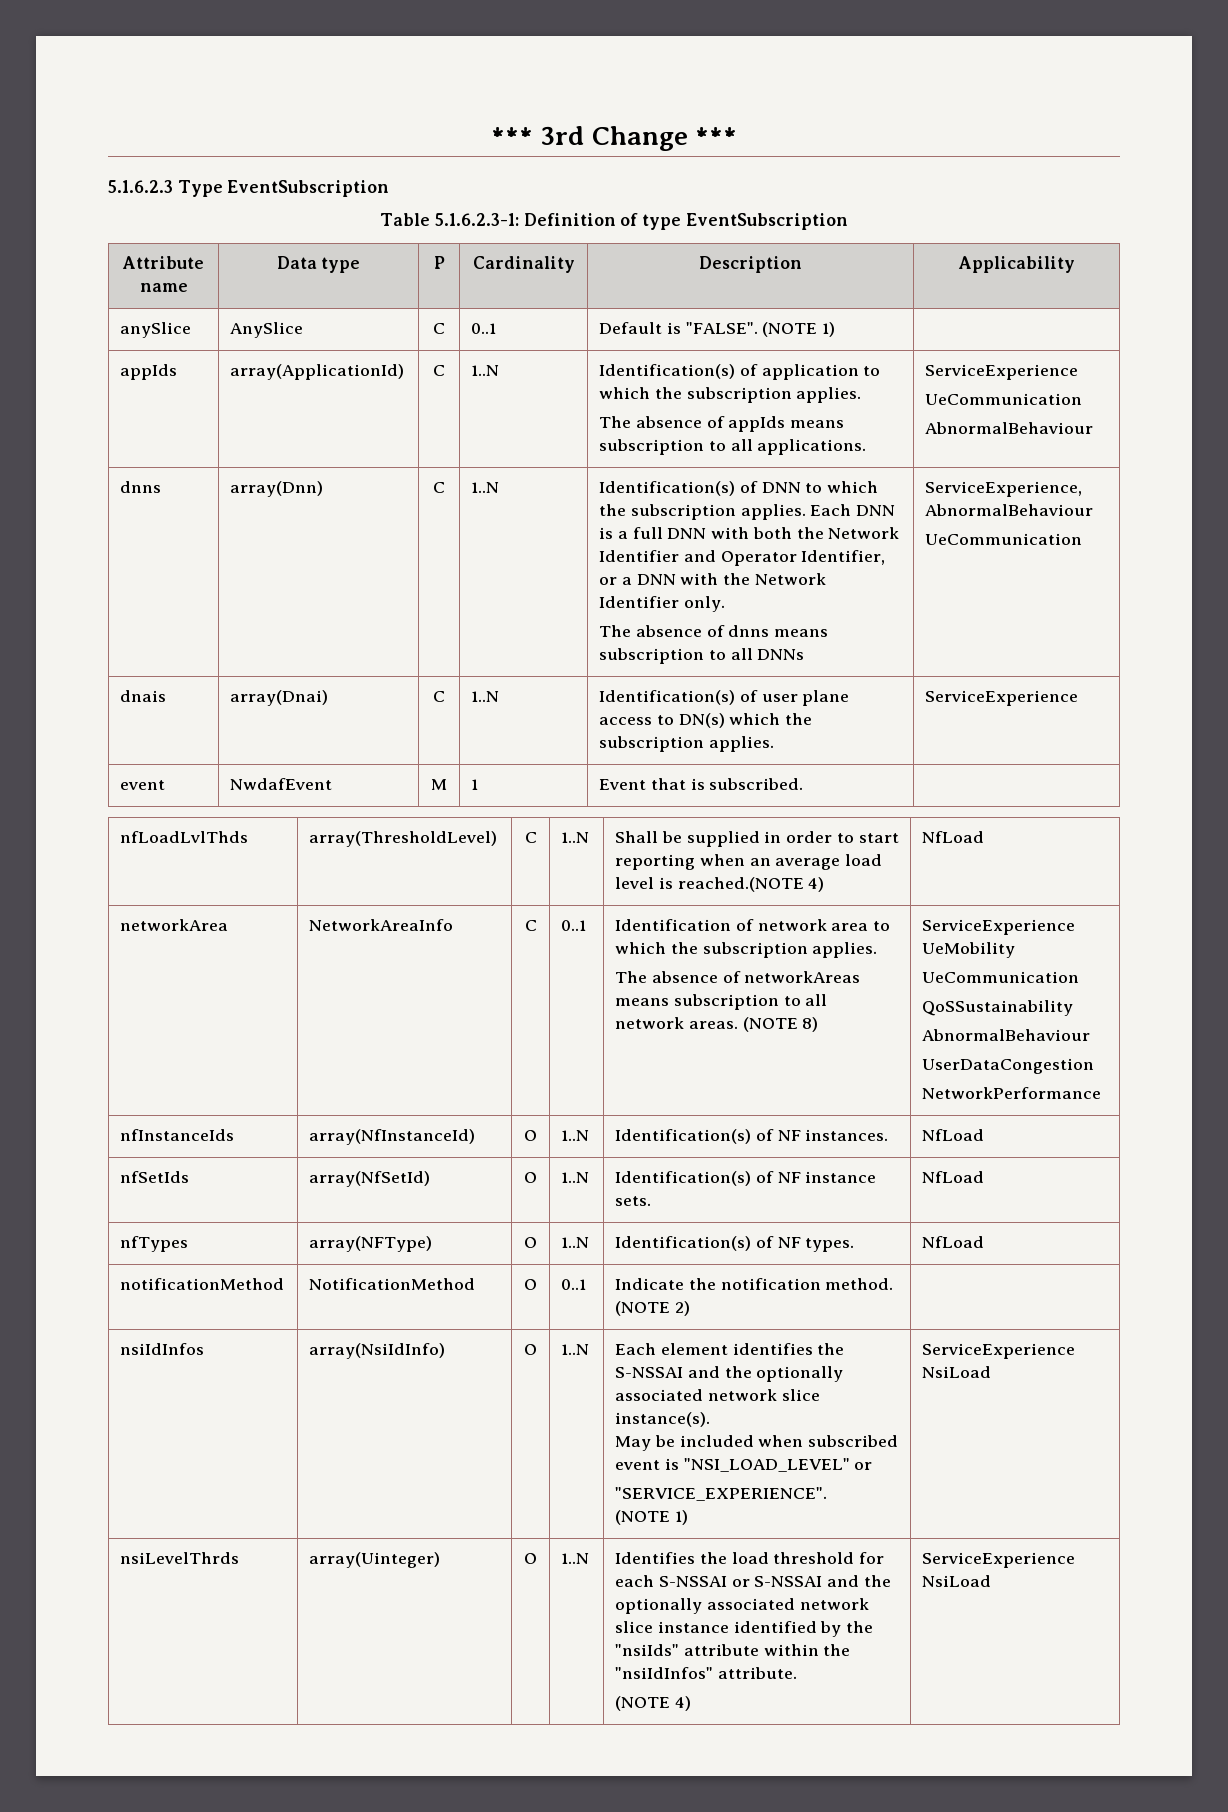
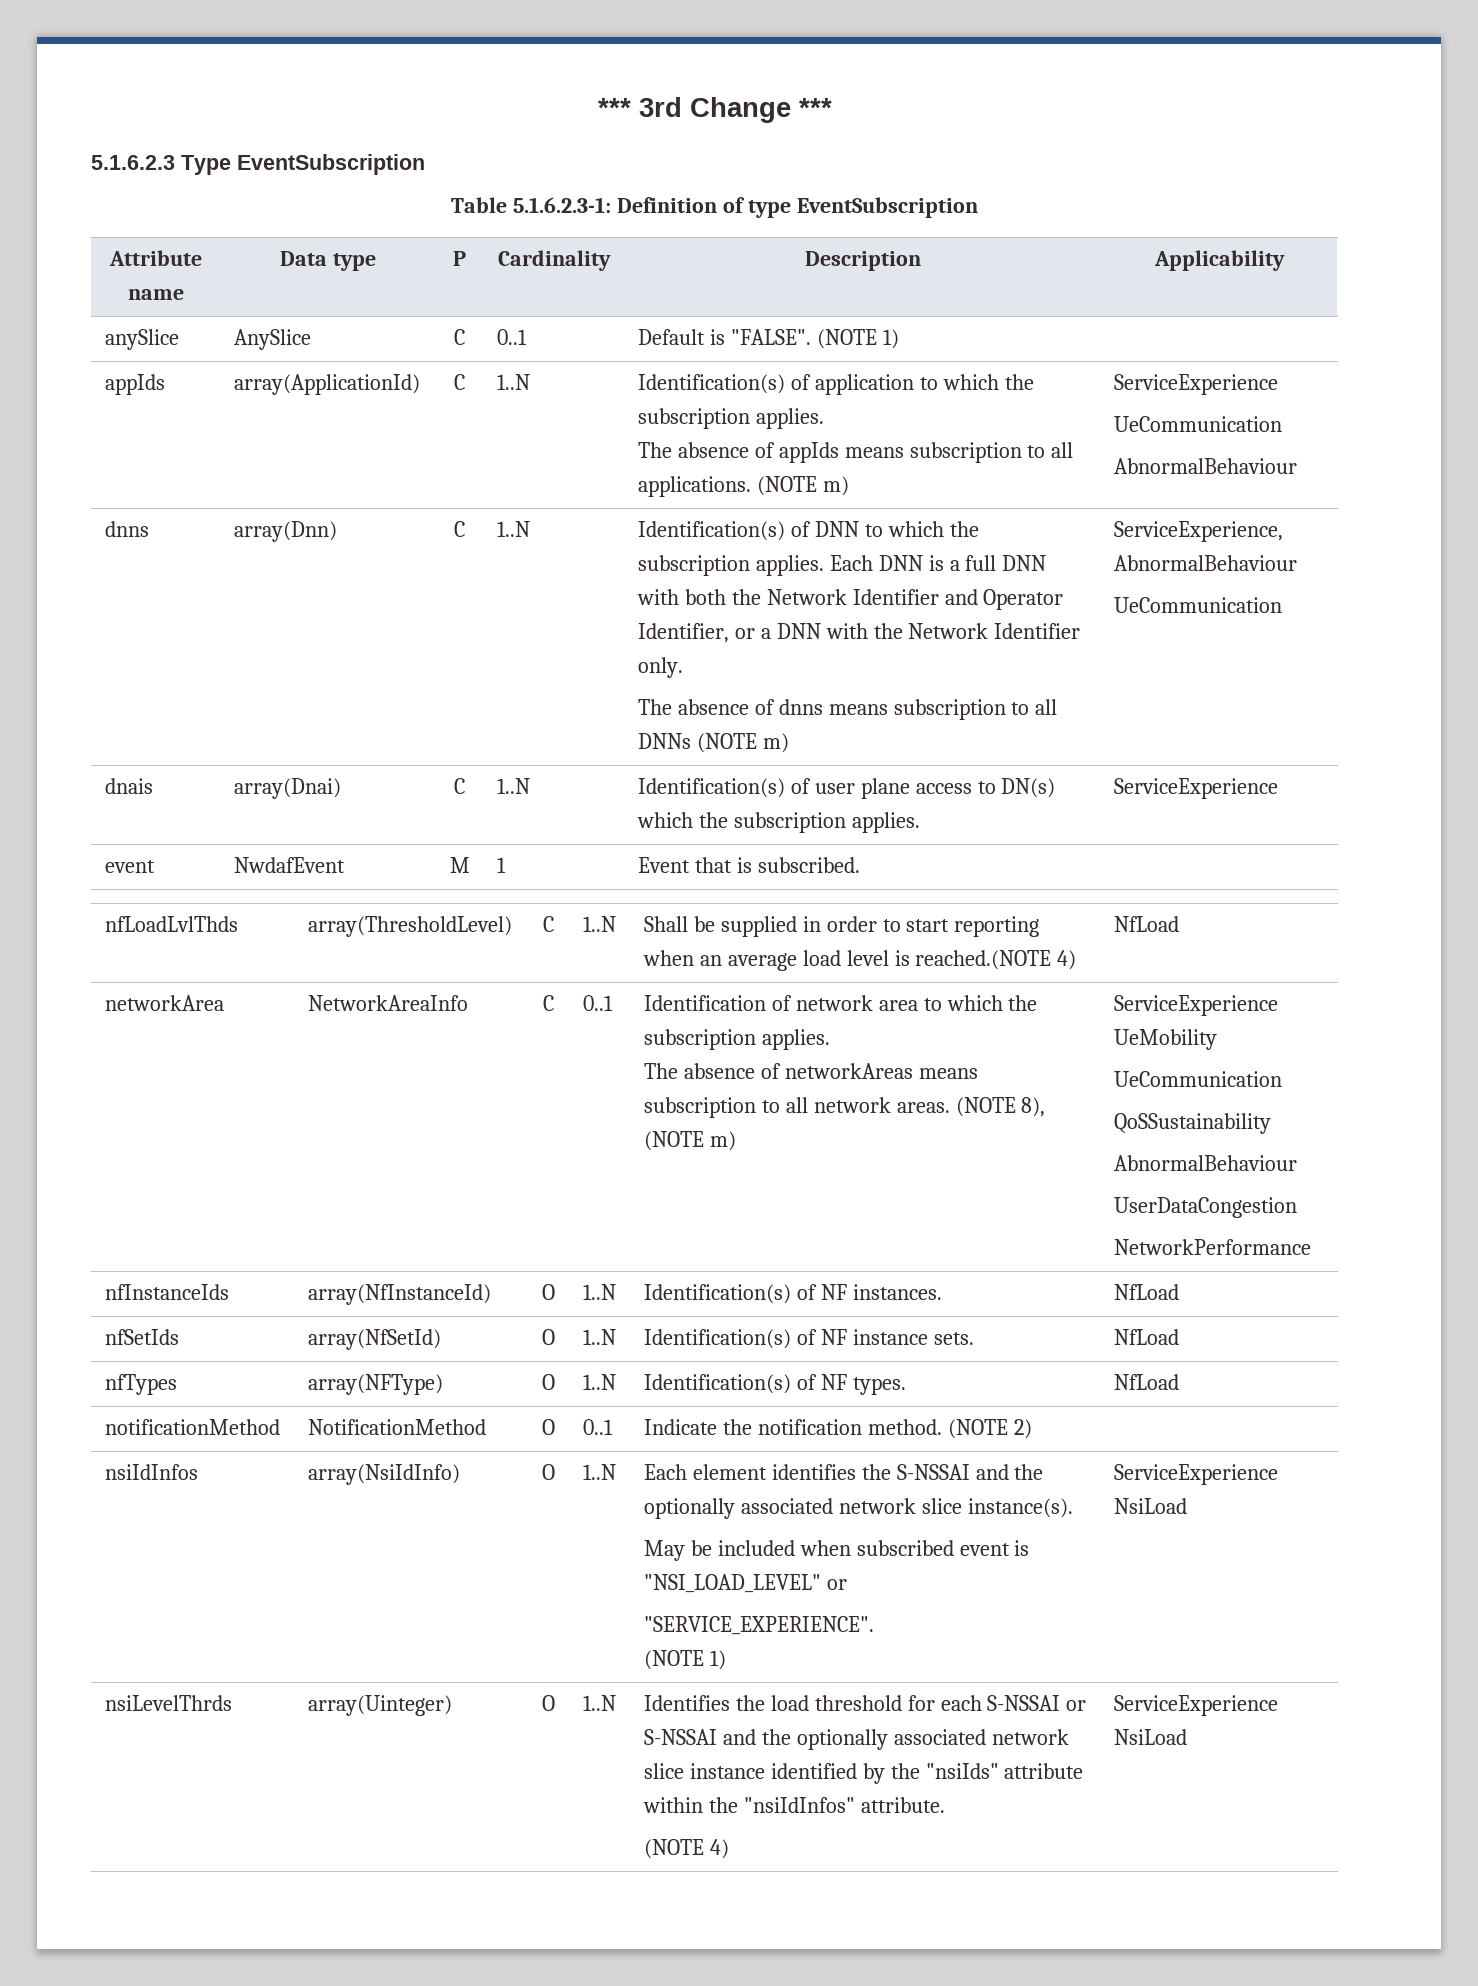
  appIds | array(ApplicationId) | C | 1..N | Identification(s) of application to which the subscription applies.
- The absence of appIds means subscription to all applications. | ServiceExperience
+ The absence of appIds means subscription to all applications. (NOTE m) | ServiceExperience
- The absence of dnns means subscription to all DNNs
+ The absence of dnns means subscription to all DNNs (NOTE m)
  networkArea | NetworkAreaInfo | C | 0..1 | Identification of network area to which the subscription applies.
- The absence of networkAreas means subscription to all network areas. (NOTE 8) | ServiceExperience UeMobility
+ The absence of networkAreas means subscription to all network areas. (NOTE 8), (NOTE m) | ServiceExperience UeMobility

